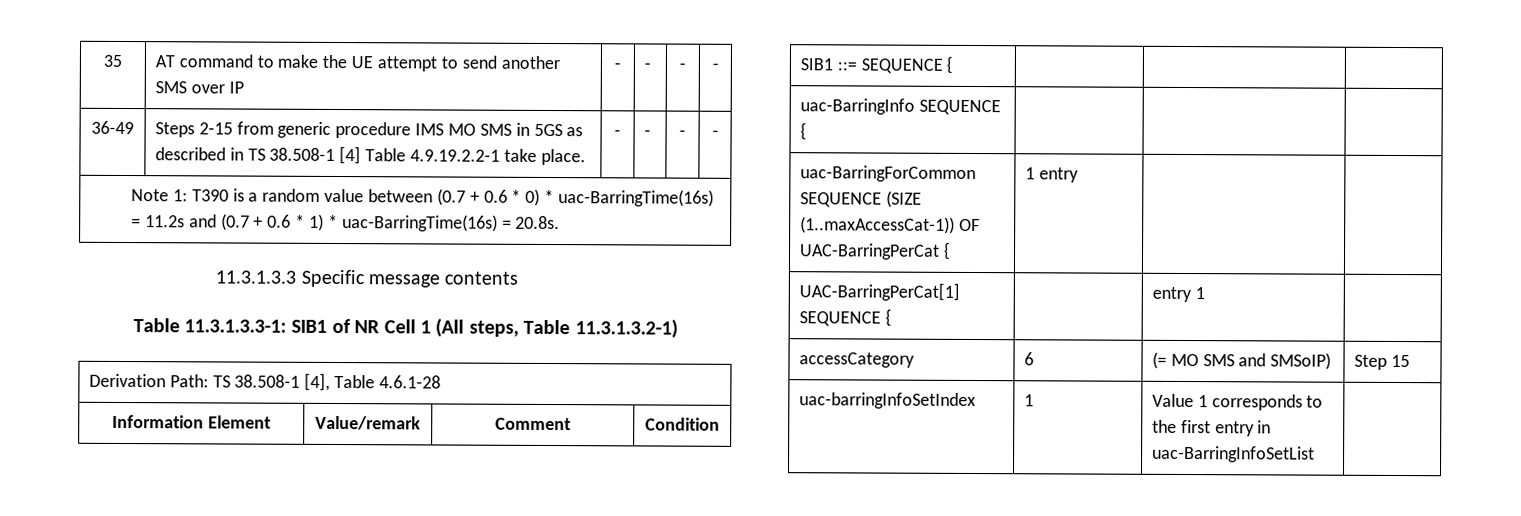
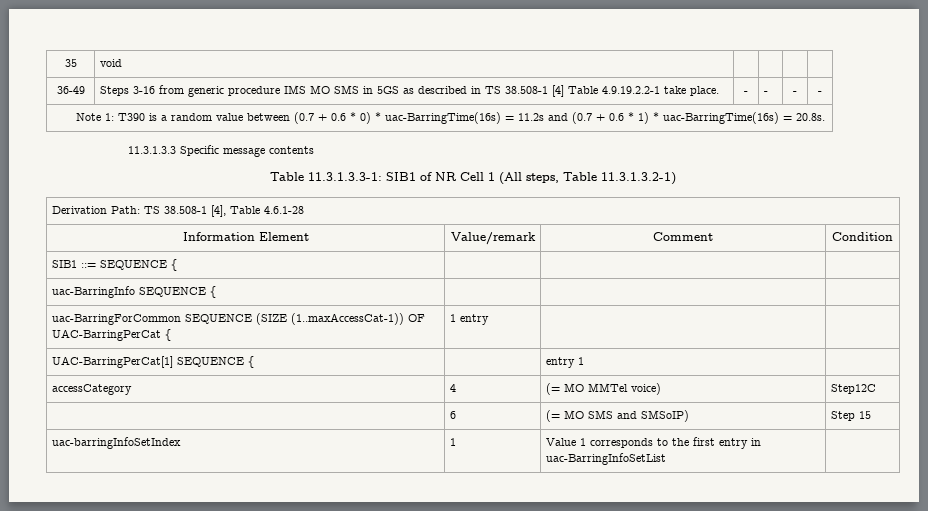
- 35 | AT command to make the UE attempt to send another SMS over IP | - | - | - | -
+ 35 | void | | | |
- 36-49 | Steps 2-15 from generic procedure IMS MO SMS in 5GS as described in TS 38.508-1 [4] Table 4.9.19.2.2-1 take place. | - | - | - | -
+ 36-49 | Steps 3-16 from generic procedure IMS MO SMS in 5GS as described in TS 38.508-1 [4] Table 4.9.19.2.2-1 take place. | - | - | - | -
- accessCategory | 6 | (= MO SMS and SMSoIP) | Step 15
+ accessCategory | 4 | (= MO MMTel voice) | Step12C
+ | 6 | (= MO SMS and SMSoIP) | Step 15

